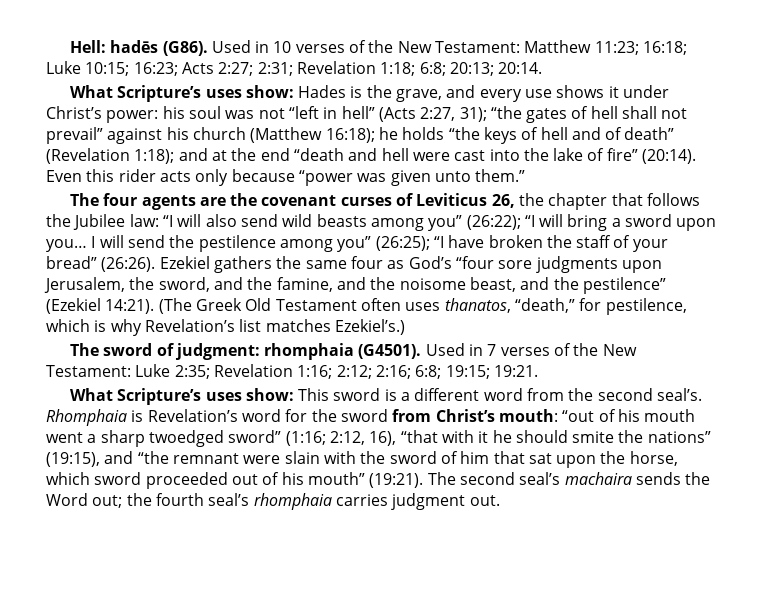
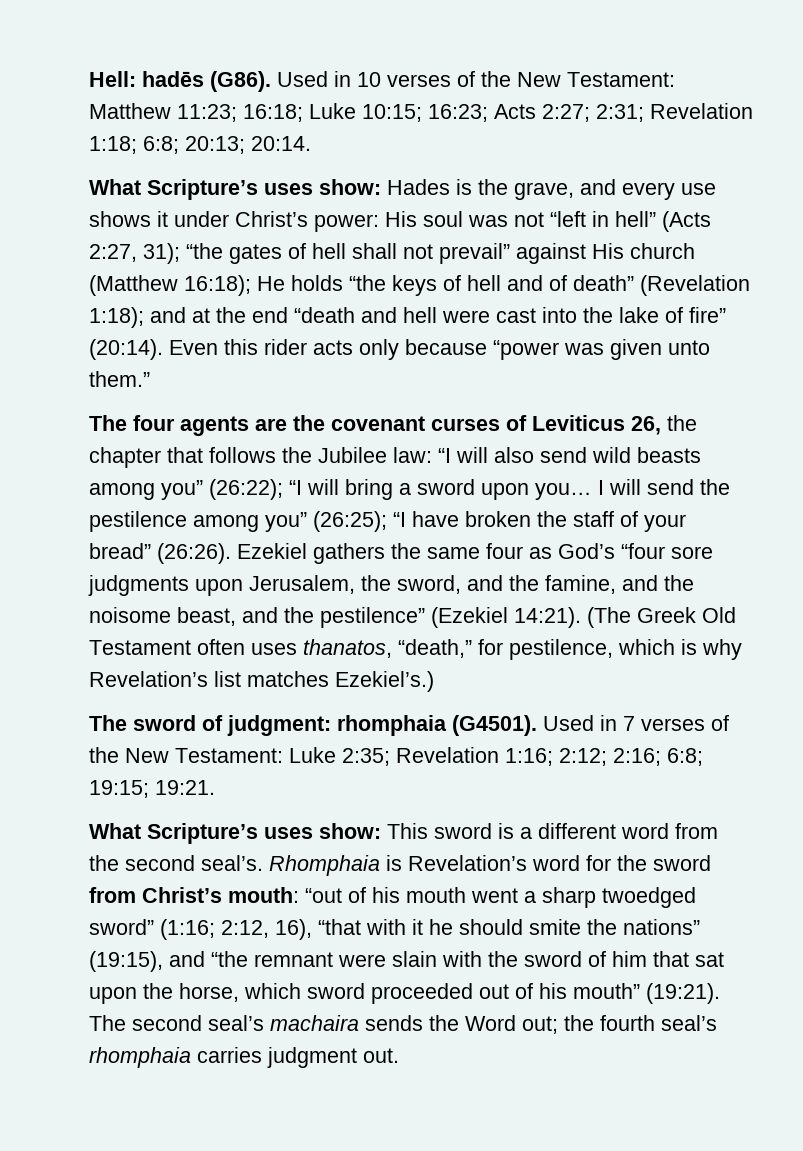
- his soul was not “left in hell” (Acts 2:27, 31);
+ His soul was not “left in hell” (Acts 2:27, 31);
- “the gates of hell shall not prevail” against his church (Matthew 16:18);
+ “the gates of hell shall not prevail” against His church (Matthew 16:18);
- he holds “the keys of hell and of death” (Revelation 1:18);
+ He holds “the keys of hell and of death” (Revelation 1:18);

